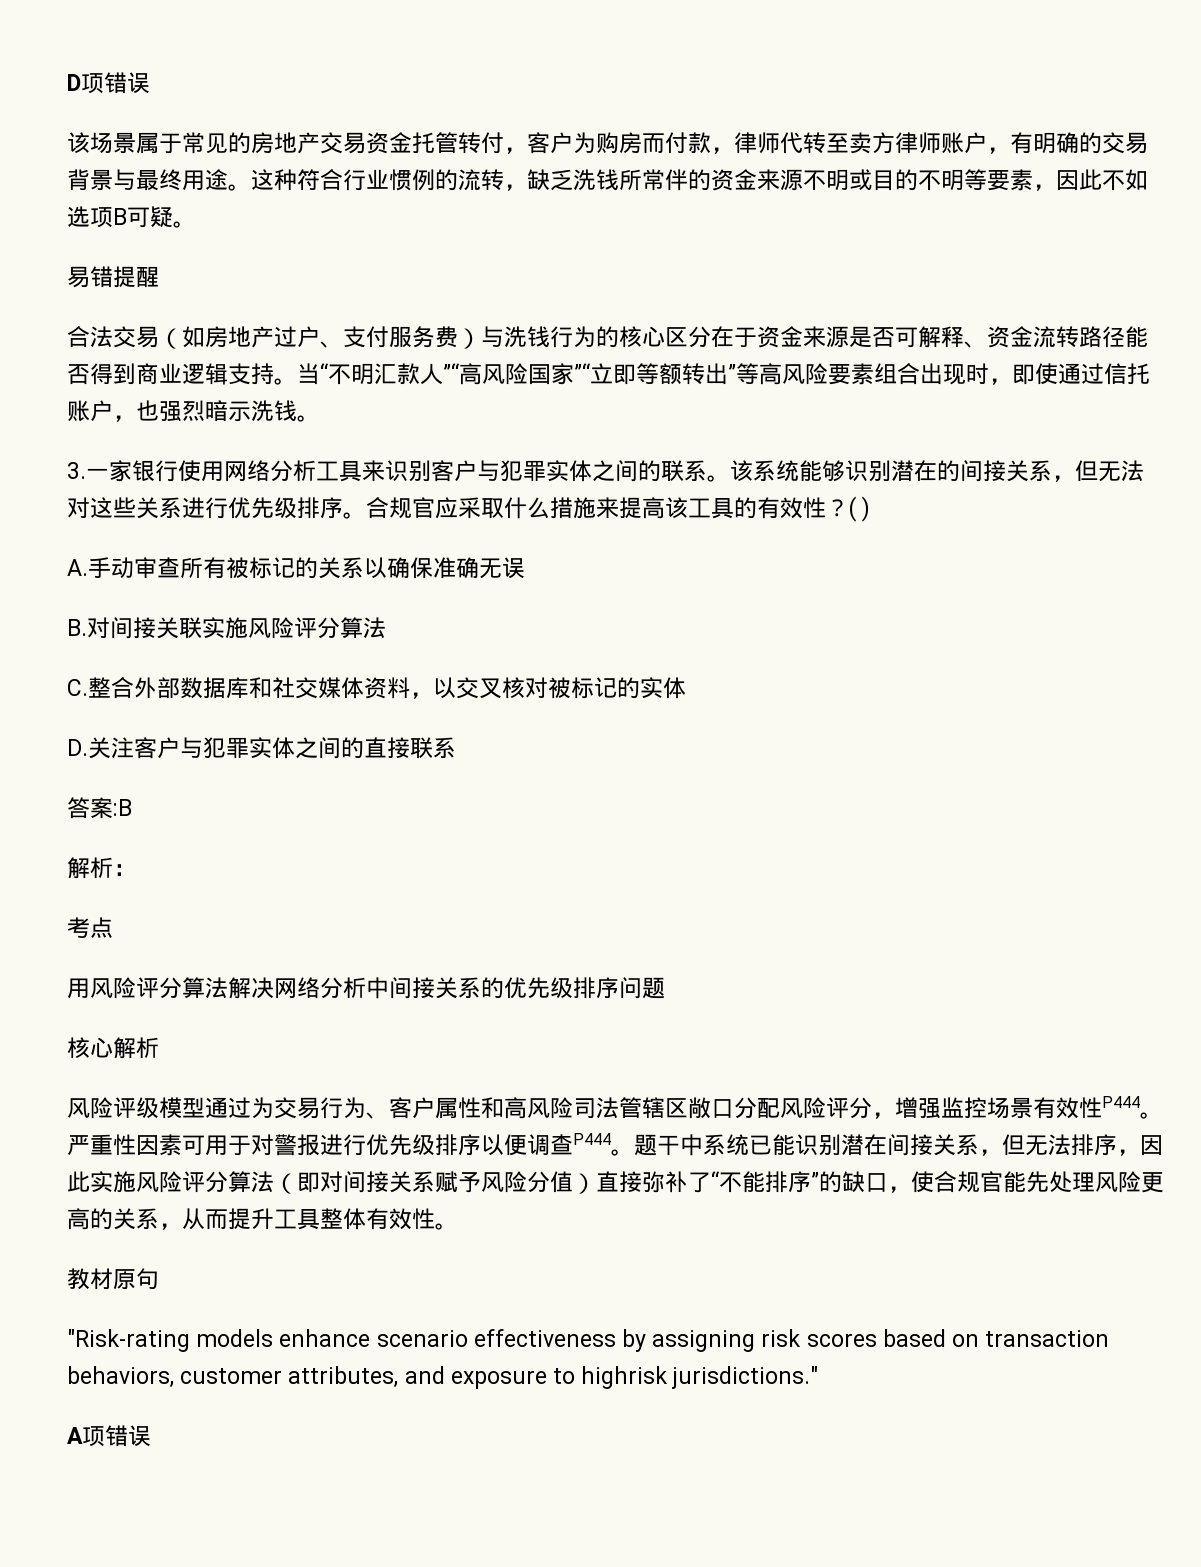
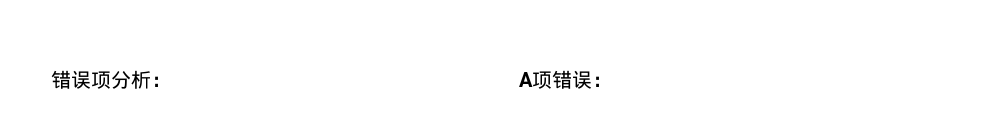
- D项错误
- 该场景属于常见的房地产交易资金托管转付，客户为购房而付款，律师代转至卖方律师账户，有明确的交易背景与最终用途。这种符合行业惯例的流转，缺乏洗钱所常伴的资金来源不明或目的不明等要素，因此不如选项B可疑。
- 易错提醒
- 合法交易（如房地产过户、支付服务费）与洗钱行为的核心区分在于资金来源是否可解释、资金流转路径能否得到商业逻辑支持。当“不明汇款人”“高风险国家”“立即等额转出”等高风险要素组合出现时，即使通过信托账户，也强烈暗示洗钱。
- 3.一家银行使用网络分析工具来识别客户与犯罪实体之间的联系。该系统能够识别潜在的间接关系，但无法对这些关系进行优先级排序。合规官应采取什么措施来提高该工具的有效性？( )
- A.手动审查所有被标记的关系以确保准确无误
- B.对间接关联实施风险评分算法
- C.整合外部数据库和社交媒体资料，以交叉核对被标记的实体
- D.关注客户与犯罪实体之间的直接联系
- 答案:B
- 解析：
- 考点
- 用风险评分算法解决网络分析中间接关系的优先级排序问题
- 核心解析
- 风险评级模型通过为交易行为、客户属性和高风险司法管辖区敞口分配风险评分，增强监控场景有效性P444。严重性因素可用于对警报进行优先级排序以便调查P444。题干中系统已能识别潜在间接关系，但无法排序，因此实施风险评分算法（即对间接关系赋予风险分值）直接弥补了“不能排序”的缺口，使合规官能先处理风险更高的关系，从而提升工具整体有效性。
- 教材原句
- "Risk-rating models enhance scenario effectiveness by assigning risk scores based on transaction behaviors, customer attributes, and exposure to highrisk jurisdictions."
+ 错误项分析：
- A项错误
+ A项错误：

